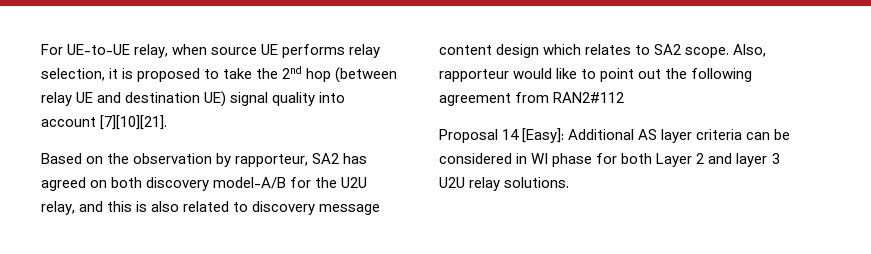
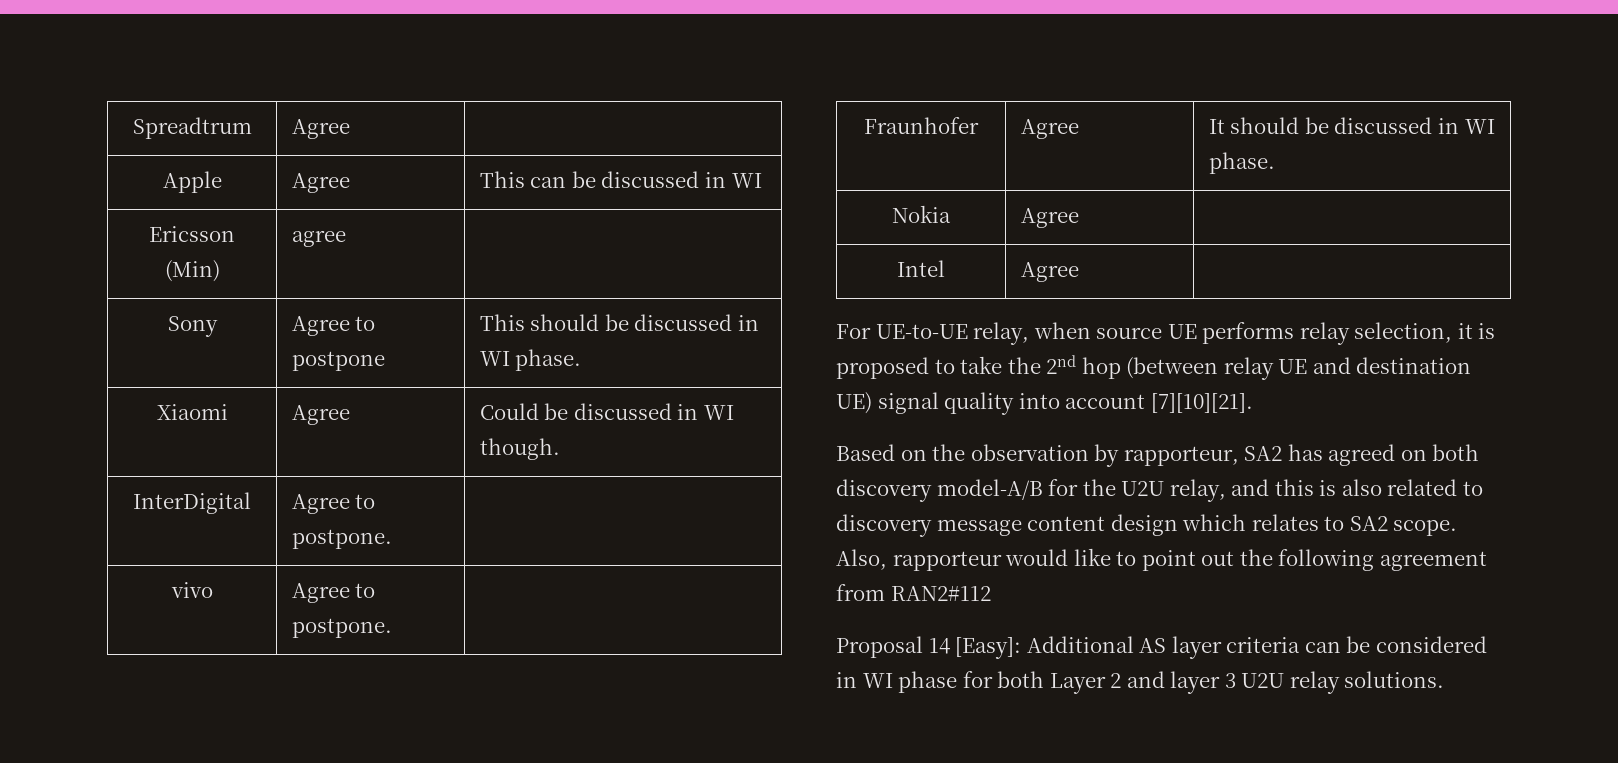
+ Spreadtrum | Agree |
+ Apple | Agree | This can be discussed in WI
+ Ericsson (Min) | agree |
+ Sony | Agree to postpone | This should be discussed in WI phase.
+ Xiaomi | Agree | Could be discussed in WI though.
+ InterDigital | Agree to postpone. |
+ vivo | Agree to postpone. |
+ Fraunhofer | Agree | It should be discussed in WI phase.
+ Nokia | Agree |
+ Intel | Agree |

